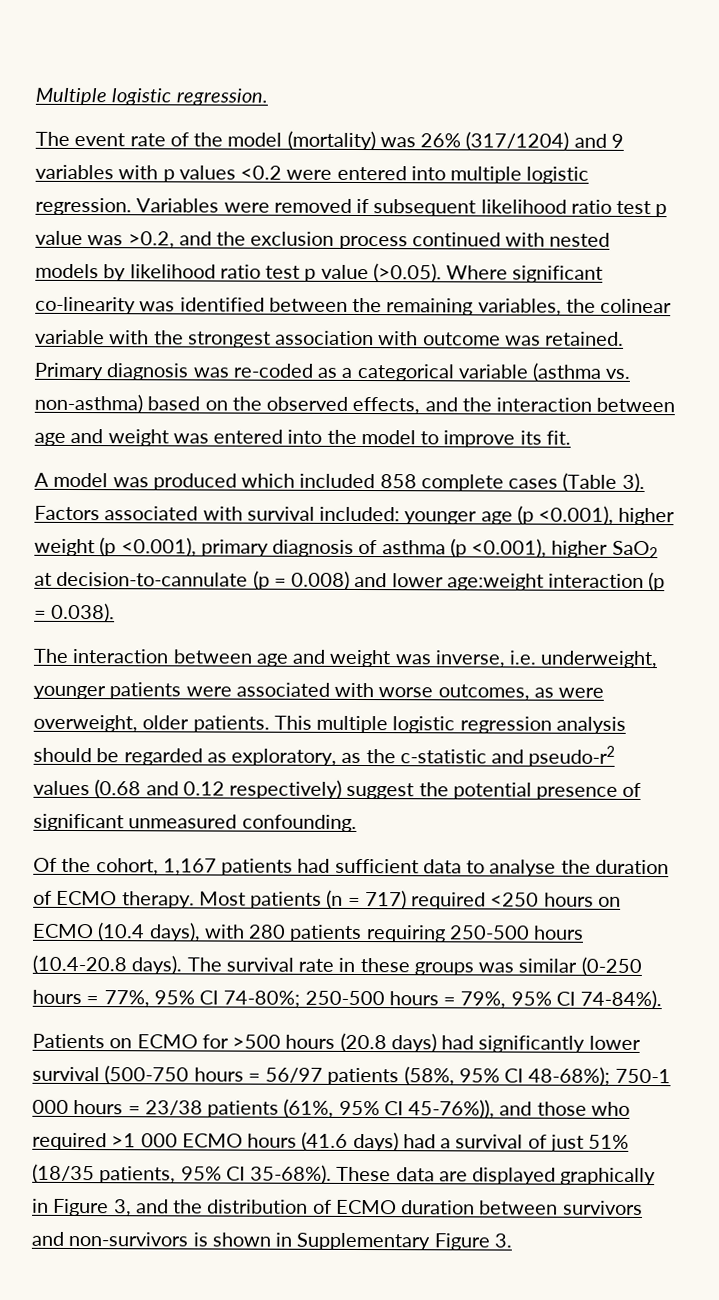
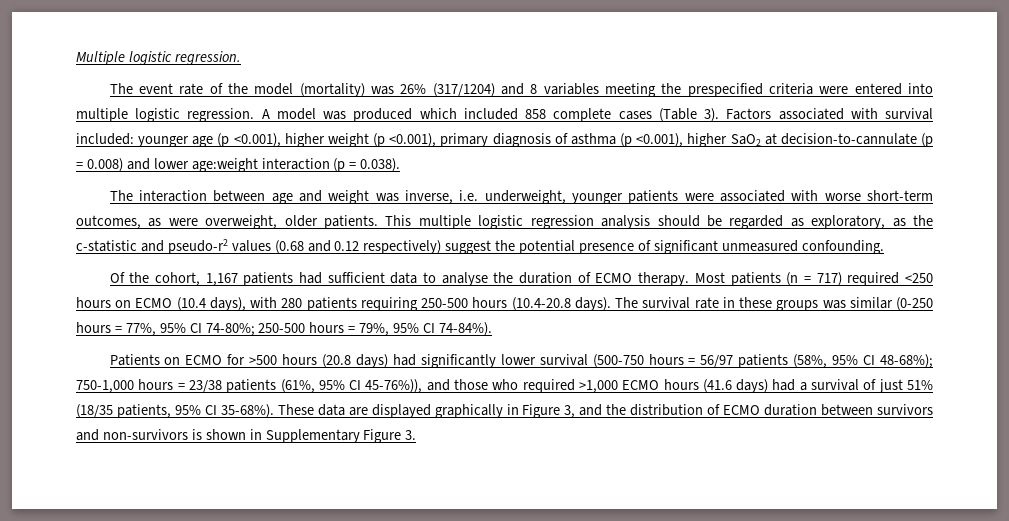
- The event rate of the model (mortality) was 26% (317/1204) and 9 variables with p values <0.2 were entered into multiple logistic regression. Variables were removed if subsequent likelihood ratio test p value was >0.2, and the exclusion process continued with nested models by likelihood ratio test p value (>0.05). Where significant co-linearity was identified between the remaining variables, the colinear variable with the strongest association with outcome was retained. Primary diagnosis was re-coded as a categorical variable (asthma vs. non-asthma) based on the observed effects, and the interaction between age and weight was entered into the model to improve its fit.
- A model was produced which included 858 complete cases (Table 3).
+ The event rate of the model (mortality) was 26% (317/1204) and 8 variables meeting the prespecified criteria were entered into multiple logistic regression. A model was produced which included 858 complete cases (Table 3).
- The interaction between age and weight was inverse, i.e. underweight, younger patients were associated with worse outcomes, as were overweight, older patients.
+ The interaction between age and weight was inverse, i.e. underweight, younger patients were associated with worse short-term outcomes, as were overweight, older patients.
- Patients on ECMO for >500 hours (20.8 days) had significantly lower survival (500-750 hours = 56/97 patients (58%, 95% CI 48-68%); 750-1 000 hours = 23/38 patients (61%, 95% CI 45-76%)), and those who required >1 000 ECMO hours (41.6 days) had a survival of just 51% (18/35 patients, 95% CI 35-68%).
+ Patients on ECMO for >500 hours (20.8 days) had significantly lower survival (500-750 hours = 56/97 patients (58%, 95% CI 48-68%); 750-1,000 hours = 23/38 patients (61%, 95% CI 45-76%)), and those who required >1,000 ECMO hours (41.6 days) had a survival of just 51% (18/35 patients, 95% CI 35-68%).

